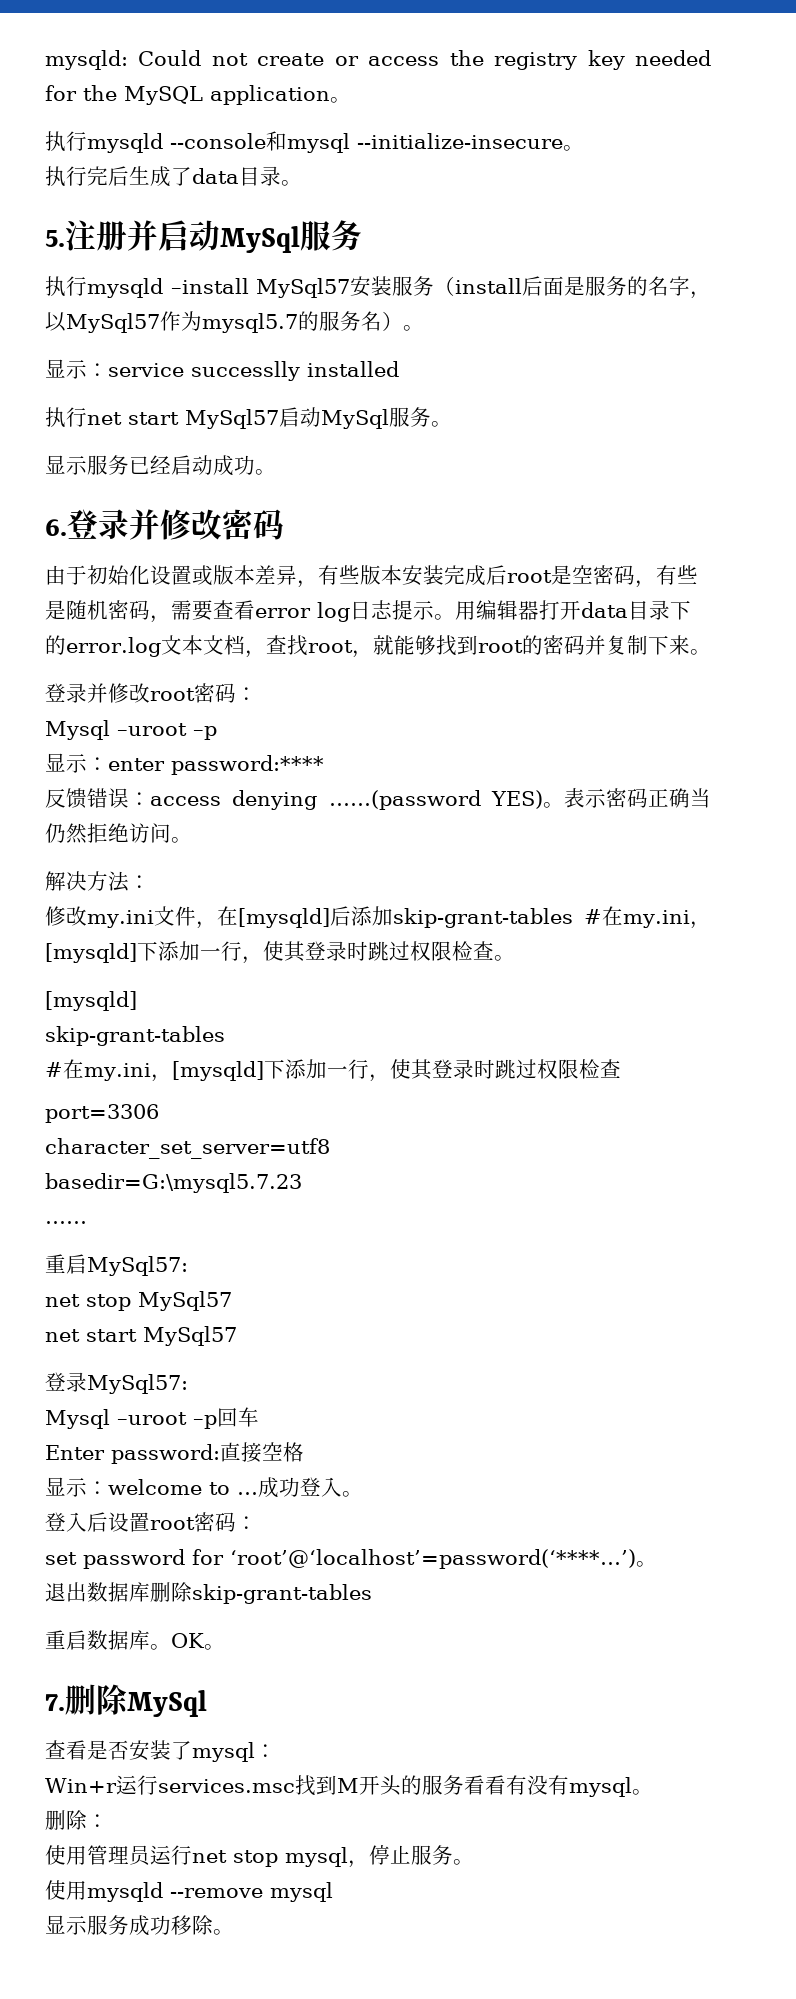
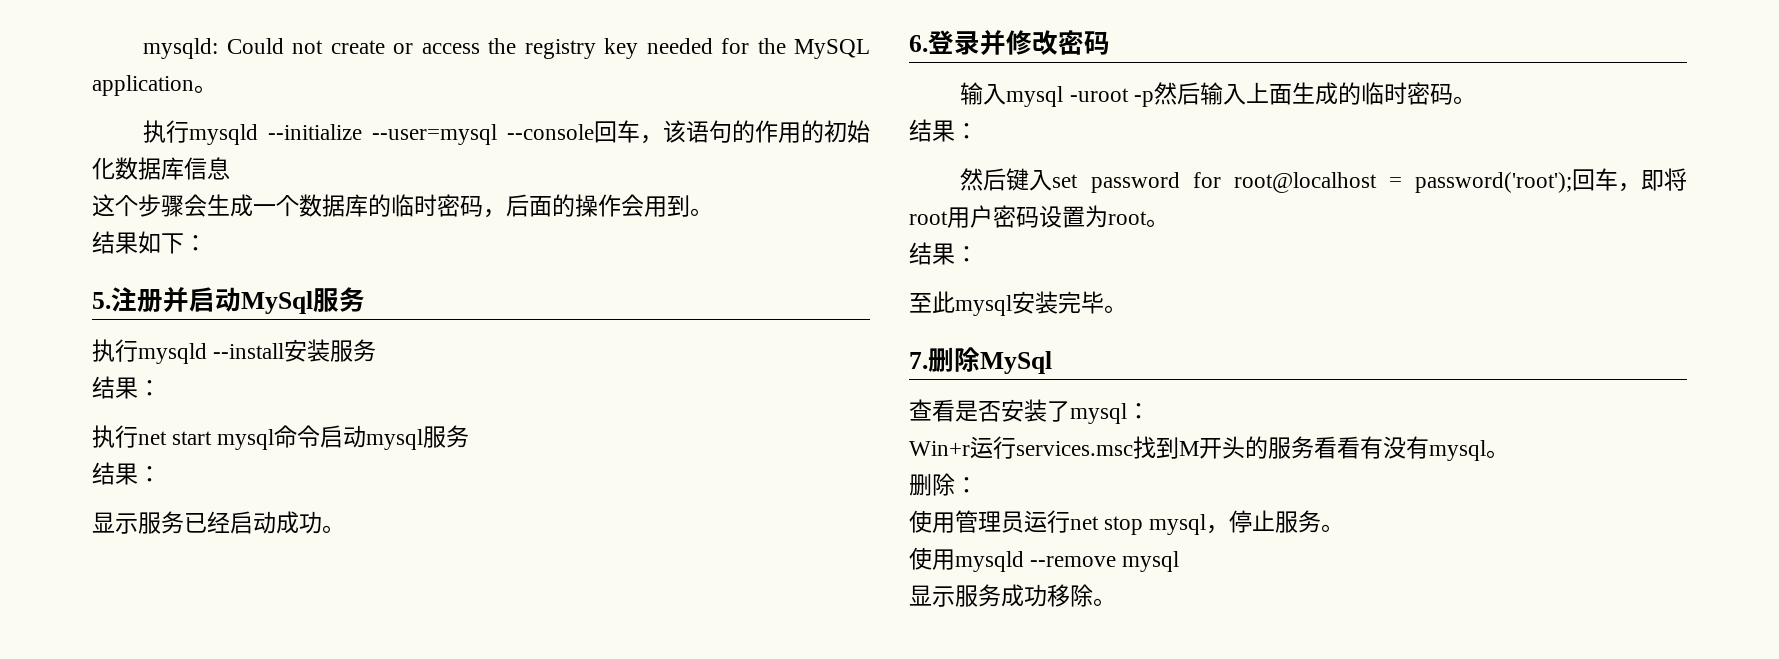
- 执行mysqld --console和mysql --initialize-insecure。
- 执行完后生成了data目录。
+ 执行mysqld --initialize --user=mysql --console回车，该语句的作用的初始化数据库信息
+ 这个步骤会生成一个数据库的临时密码，后面的操作会用到。
+ 结果如下：
- 执行mysqld –install MySql57安装服务（install后面是服务的名字，以MySql57作为mysql5.7的服务名）。
- 显示：service successlly installed
+ 执行mysqld --install安装服务
+ 结果：
- 执行net start MySql57启动MySql服务。
+ 执行net start mysql命令启动mysql服务
+ 结果：
- 由于初始化设置或版本差异，有些版本安装完成后root是空密码，有些是随机密码，需要查看error log日志提示。用编辑器打开data目录下的error.log文本文档，查找root，就能够找到root的密码并复制下来。
- 登录并修改root密码：
- Mysql –uroot –p
- 显示：enter password:****
- 反馈错误：access denying ……(password YES)。表示密码正确当仍然拒绝访问。
- 解决方法：
- 修改my.ini文件，在[mysqld]后添加skip-grant-tables #在my.ini，[mysqld]下添加一行，使其登录时跳过权限检查。
- [mysqld]
- skip-grant-tables
- #在my.ini，[mysqld]下添加一行，使其登录时跳过权限检查
- port=3306
- character_set_server=utf8
- basedir=G:\mysql5.7.23
- ……
- 重启MySql57:
- net stop MySql57
- net start MySql57
- 登录MySql57:
- Mysql –uroot –p回车
- Enter password:直接空格
- 显示：welcome to …成功登入。
- 登入后设置root密码：
- set password for ‘root’@‘localhost’=password(‘****…’)。
- 退出数据库删除skip-grant-tables
- 重启数据库。OK。
+ 输入mysql -uroot -p然后输入上面生成的临时密码。
+ 结果：
+ 然后键入set password for root@localhost = password('root');回车，即将root用户密码设置为root。
+ 结果：
+ 至此mysql安装完毕。

